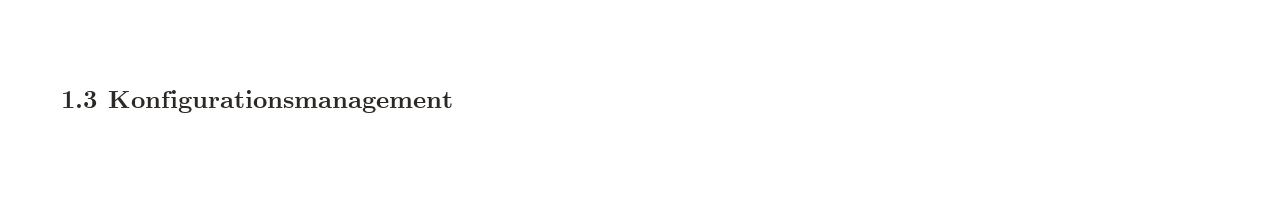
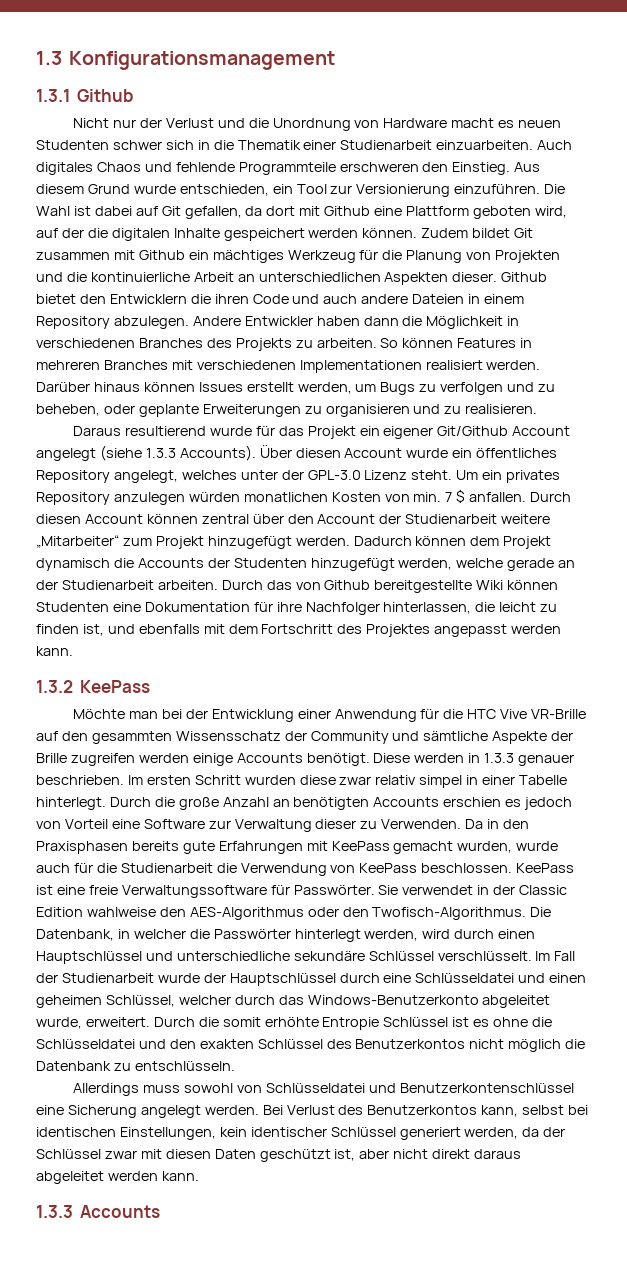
+ 1.3.1 Github
+ Nicht nur der Verlust und die Unordnung von Hardware macht es neuen Studenten schwer sich in die Thematik einer Studienarbeit einzuarbeiten. Auch digitales Chaos und fehlende Programmteile erschweren den Einstieg. Aus diesem Grund wurde entschieden, ein Tool zur Versionierung einzuführen. Die Wahl ist dabei auf Git gefallen, da dort mit Github eine Plattform geboten wird, auf der die digitalen Inhalte gespeichert werden können. Zudem bildet Git zusammen mit Github ein mächtiges Werkzeug für die Planung von Projekten und die kontinuierliche Arbeit an unterschiedlichen Aspekten dieser. Github bietet den Entwicklern die ihren Code und auch andere Dateien in einem Repository abzulegen. Andere Entwickler haben dann die Möglichkeit in verschiedenen Branches des Projekts zu arbeiten. So können Features in mehreren Branches mit verschiedenen Implementationen realisiert werden. Darüber hinaus können Issues erstellt werden, um Bugs zu verfolgen und zu beheben, oder geplante Erweiterungen zu organisieren und zu realisieren.
+ Daraus resultierend wurde für das Projekt ein eigener Git/Github Account angelegt (siehe 1.3.3 Accounts). Über diesen Account wurde ein öffentliches Repository angelegt, welches unter der GPL-3.0 Lizenz steht. Um ein privates Repository anzulegen würden monatlichen Kosten von min. 7 $ anfallen. Durch diesen Account können zentral über den Account der Studienarbeit weitere „Mitarbeiter“ zum Projekt hinzugefügt werden. Dadurch können dem Projekt dynamisch die Accounts der Studenten hinzugefügt werden, welche gerade an der Studienarbeit arbeiten. Durch das von Github bereitgestellte Wiki können Studenten eine Dokumentation für ihre Nachfolger hinterlassen, die leicht zu finden ist, und ebenfalls mit dem Fortschritt des Projektes angepasst werden kann.
+ 1.3.2 KeePass
+ Möchte man bei der Entwicklung einer Anwendung für die HTC Vive VR-Brille auf den gesammten Wissensschatz der Community und sämtliche Aspekte der Brille zugreifen werden einige Accounts benötigt. Diese werden in 1.3.3 genauer beschrieben. Im ersten Schritt wurden diese zwar relativ simpel in einer Tabelle hinterlegt. Durch die große Anzahl an benötigten Accounts erschien es jedoch von Vorteil eine Software zur Verwaltung dieser zu Verwenden. Da in den Praxisphasen bereits gute Erfahrungen mit KeePass gemacht wurden, wurde auch für die Studienarbeit die Verwendung von KeePass beschlossen. KeePass ist eine freie Verwaltungssoftware für Passwörter. Sie verwendet in der Classic Edition wahlweise den AES-Algorithmus oder den Twofisch-Algorithmus. Die Datenbank, in welcher die Passwörter hinterlegt werden, wird durch einen Hauptschlüssel und unterschiedliche sekundäre Schlüssel verschlüsselt. Im Fall der Studienarbeit wurde der Hauptschlüssel durch eine Schlüsseldatei und einen geheimen Schlüssel, welcher durch das Windows-Benutzerkonto abgeleitet wurde, erweitert. Durch die somit erhöhte Entropie Schlüssel ist es ohne die Schlüsseldatei und den exakten Schlüssel des Benutzerkontos nicht möglich die Datenbank zu entschlüsseln.
+ Allerdings muss sowohl von Schlüsseldatei und Benutzerkontenschlüssel eine Sicherung angelegt werden. Bei Verlust des Benutzerkontos kann, selbst bei identischen Einstellungen, kein identischer Schlüssel generiert werden, da der Schlüssel zwar mit diesen Daten geschützt ist, aber nicht direkt daraus abgeleitet werden kann.
+ 1.3.3 Accounts

